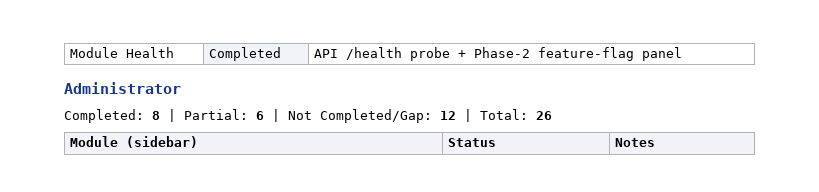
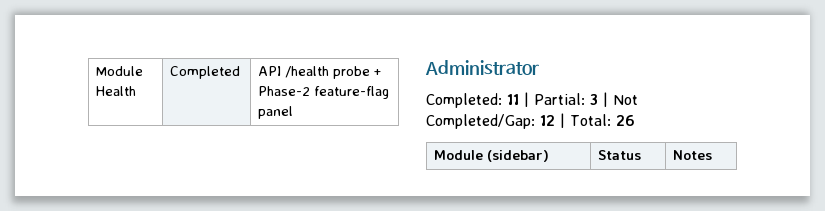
- Completed: 8 | Partial: 6 | Not Completed/Gap: 12 | Total: 26
+ Completed: 11 | Partial: 3 | Not Completed/Gap: 12 | Total: 26

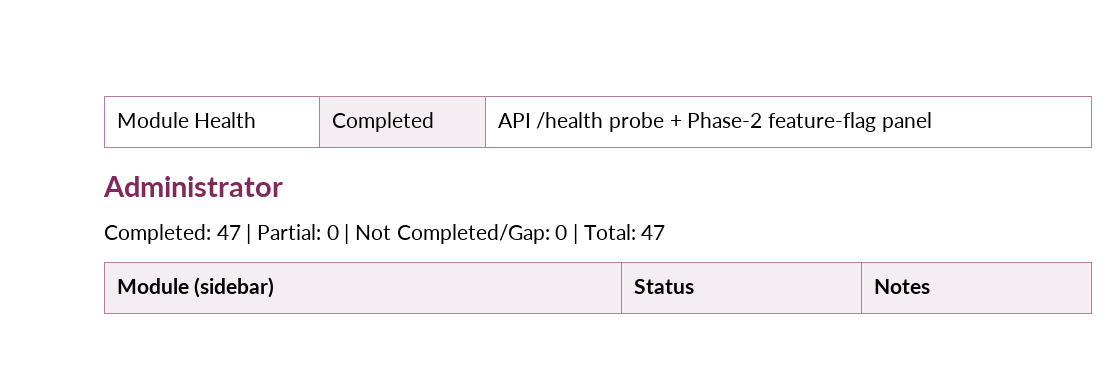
- Completed: 11 | Partial: 3 | Not Completed/Gap: 12 | Total: 26
+ Completed: 47 | Partial: 0 | Not Completed/Gap: 0 | Total: 47

